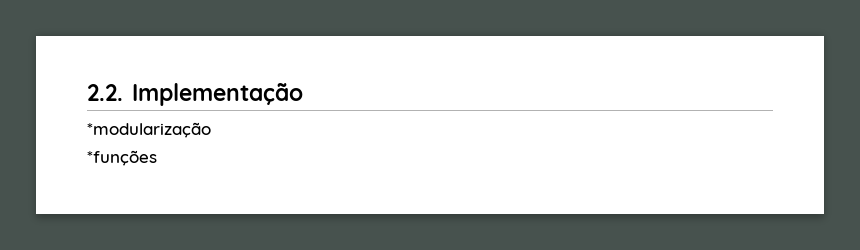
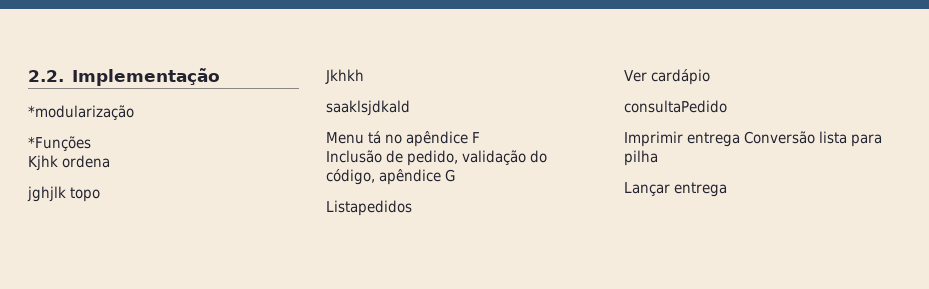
- *funções
+ *Funções
+ Kjhk ordena
+ jghjlk topo
+ Jkhkh
+ saaklsjdkald
+ Menu tá no apêndice F
+ Inclusão de pedido, validação do código, apêndice G
+ Listapedidos
+ Ver cardápio
+ consultaPedido
+ Imprimir entrega Conversão lista para pilha
+ Lançar entrega

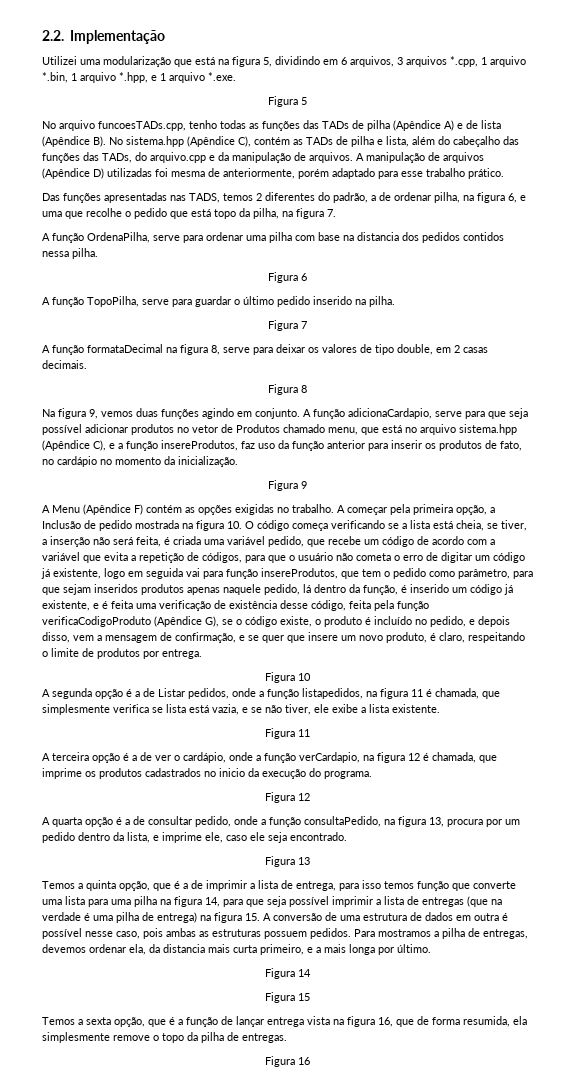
- *modularização
- *Funções
- Kjhk ordena
- jghjlk topo
- Jkhkh
- saaklsjdkald
- Menu tá no apêndice F
- Inclusão de pedido, validação do código, apêndice G
- Listapedidos
- Ver cardápio
- consultaPedido
- Imprimir entrega Conversão lista para pilha
- Lançar entrega
+ Utilizei uma modularização que está na figura 5, dividindo em 6 arquivos, 3 arquivos *.cpp, 1 arquivo *.bin, 1 arquivo *.hpp, e 1 arquivo *.exe.
+ Figura 5
+ No arquivo funcoesTADs.cpp, tenho todas as funções das TADs de pilha (Apêndice A) e de lista (Apêndice B). No sistema.hpp (Apêndice C), contém as TADs de pilha e lista, além do cabeçalho das funções das TADs, do arquivo.cpp e da manipulação de arquivos. A manipulação de arquivos (Apêndice D) utilizadas foi mesma de anteriormente, porém adaptado para esse trabalho prático.
+ Das funções apresentadas nas TADS, temos 2 diferentes do padrão, a de ordenar pilha, na figura 6, e uma que recolhe o pedido que está topo da pilha, na figura 7.
+ A função OrdenaPilha, serve para ordenar uma pilha com base na distancia dos pedidos contidos nessa pilha.
+ Figura 6
+ A função TopoPilha, serve para guardar o último pedido inserido na pilha.
+ Figura 7
+ A função formataDecimal na figura 8, serve para deixar os valores de tipo double, em 2 casas decimais.
+ Figura 8
+ Na figura 9, vemos duas funções agindo em conjunto. A função adicionaCardapio, serve para que seja possível adicionar produtos no vetor de Produtos chamado menu, que está no arquivo sistema.hpp (Apêndice C), e a função insereProdutos, faz uso da função anterior para inserir os produtos de fato, no cardápio no momento da inicialização.
+ Figura 9
+ A Menu (Apêndice F) contém as opções exigidas no trabalho. A começar pela primeira opção, a Inclusão de pedido mostrada na figura 10. O código começa verificando se a lista está cheia, se tiver, a inserção não será feita, é criada uma variável pedido, que recebe um código de acordo com a variável que evita a repetição de códigos, para que o usuário não cometa o erro de digitar um código já existente, logo em seguida vai para função insereProdutos, que tem o pedido como parâmetro, para que sejam inseridos produtos apenas naquele pedido, lá dentro da função, é inserido um código já existente, e é feita uma verificação de existência desse código, feita pela função verificaCodigoProduto (Apêndice G), se o código existe, o produto é incluído no pedido, e depois disso, vem a mensagem de confirmação, e se quer que insere um novo produto, é claro, respeitando o limite de produtos por entrega.
+ Figura 10
+ A segunda opção é a de Listar pedidos, onde a função listapedidos, na figura 11 é chamada, que simplesmente verifica se lista está vazia, e se não tiver, ele exibe a lista existente.
+ Figura 11
+ A terceira opção é a de ver o cardápio, onde a função verCardapio, na figura 12 é chamada, que imprime os produtos cadastrados no inicio da execução do programa.
+ Figura 12
+ A quarta opção é a de consultar pedido, onde a função consultaPedido, na figura 13, procura por um pedido dentro da lista, e imprime ele, caso ele seja encontrado.
+ Figura 13
+ Temos a quinta opção, que é a de imprimir a lista de entrega, para isso temos função que converte uma lista para uma pilha na figura 14, para que seja possível imprimir a lista de entregas (que na verdade é uma pilha de entrega) na figura 15. A conversão de uma estrutura de dados em outra é possível nesse caso, pois ambas as estruturas possuem pedidos. Para mostramos a pilha de entregas, devemos ordenar ela, da distancia mais curta primeiro, e a mais longa por último.
+ Figura 14
+ Figura 15
+ Temos a sexta opção, que é a função de lançar entrega vista na figura 16, que de forma resumida, ela simplesmente remove o topo da pilha de entregas.
+ Figura 16

